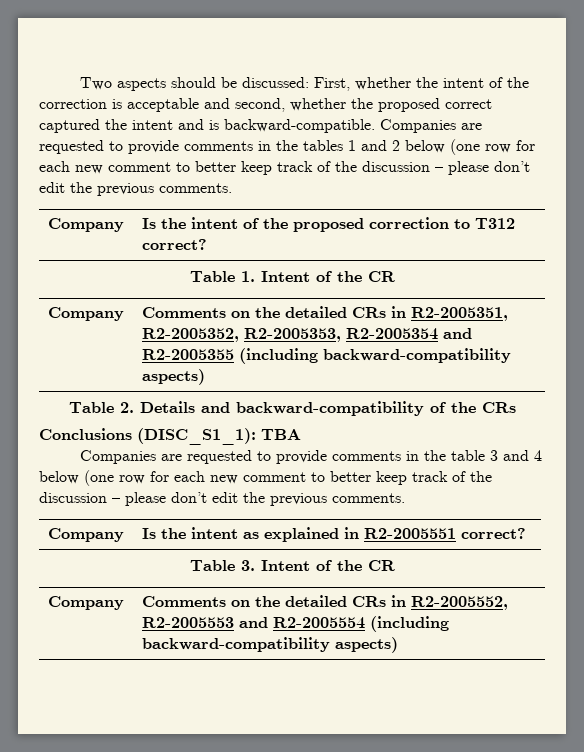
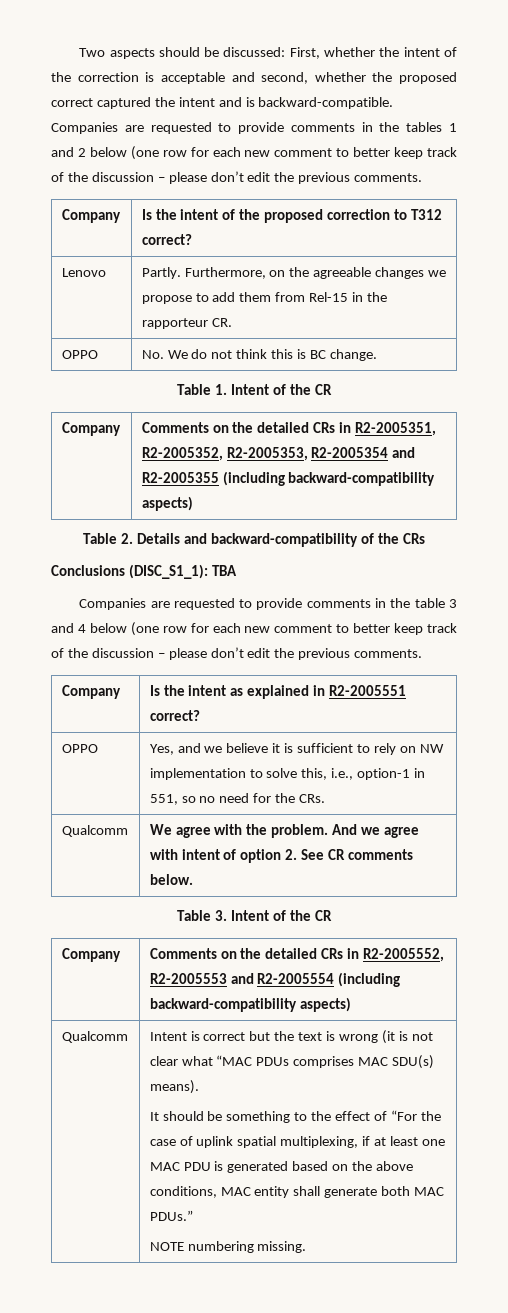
+ Lenovo | Partly. Furthermore, on the agreeable changes we propose to add them from Rel-15 in the rapporteur CR.
+ OPPO | No. We do not think this is BC change.
+ OPPO | Yes, and we believe it is sufficient to rely on NW implementation to solve this, i.e., option-1 in 551, so no need for the CRs.
+ Qualcomm | We agree with the problem. And we agree with intent of option 2. See CR comments below.
+ Qualcomm | Intent is correct but the text is wrong (it is not clear what “MAC PDUs comprises MAC SDU(s) means).
+ It should be something to the effect of “For the case of uplink spatial multiplexing, if at least one MAC PDU is generated based on the above conditions, MAC entity shall generate both MAC PDUs.”
+ NOTE numbering missing.

